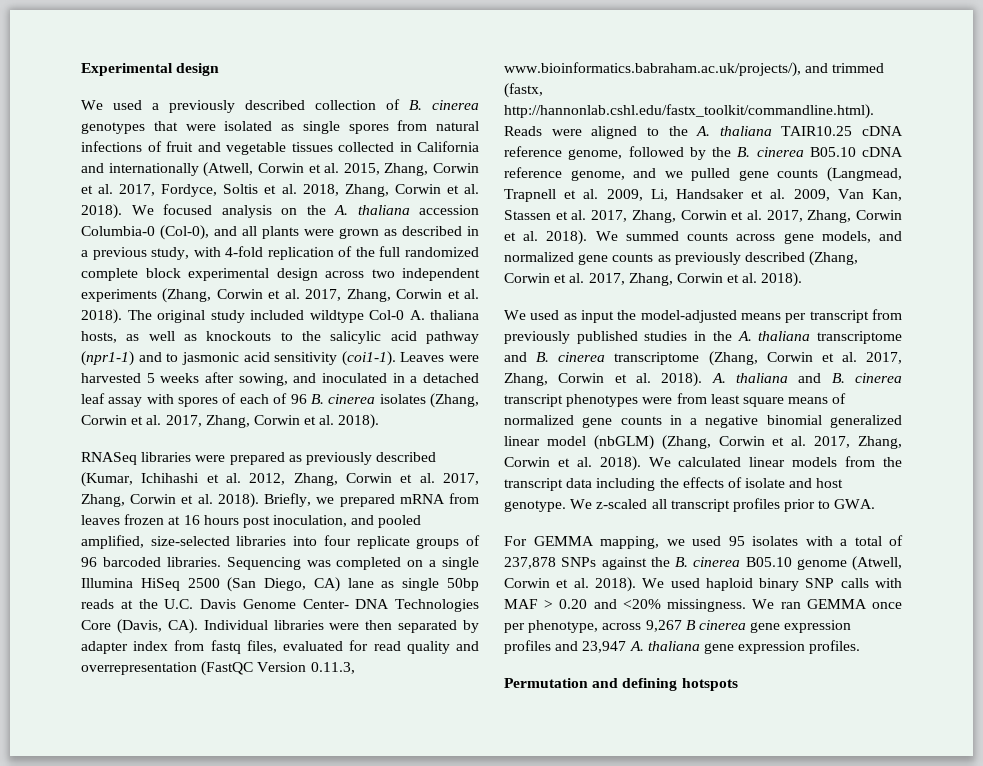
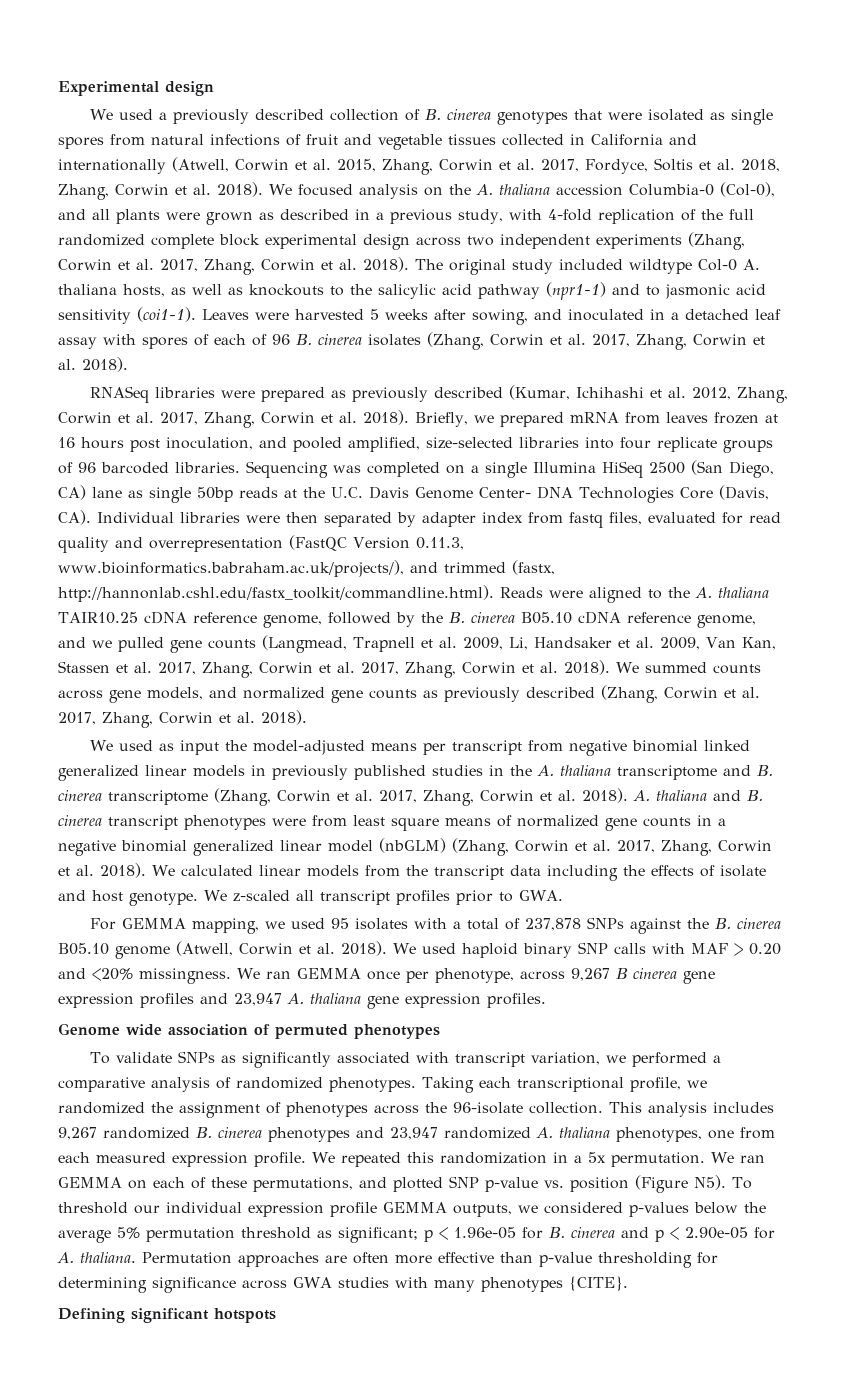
- We used as input the model-adjusted means per transcript from previously published studies in the A. thaliana transcriptome and B. cinerea transcriptome (Zhang, Corwin et al. 2017, Zhang, Corwin et al. 2018).
+ We used as input the model-adjusted means per transcript from negative binomial linked generalized linear models in previously published studies in the A. thaliana transcriptome and B. cinerea transcriptome (Zhang, Corwin et al. 2017, Zhang, Corwin et al. 2018).
- Permutation and defining hotspots
+ Genome wide association of permuted phenotypes
+ To validate SNPs as significantly associated with transcript variation, we performed a comparative analysis of randomized phenotypes. Taking each transcriptional profile, we randomized the assignment of phenotypes across the 96-isolate collection. This analysis includes 9,267 randomized B. cinerea phenotypes and 23,947 randomized A. thaliana phenotypes, one from each measured expression profile. We repeated this randomization in a 5x permutation. We ran GEMMA on each of these permutations, and plotted SNP p-value vs. position (Figure N5). To threshold our individual expression profile GEMMA outputs, we considered p-values below the average 5% permutation threshold as significant; p < 1.96e-05 for B. cinerea and p < 2.90e-05 for A. thaliana. Permutation approaches are often more effective than p-value thresholding for determining significance across GWA studies with many phenotypes {CITE}.
+ Defining significant hotspots

